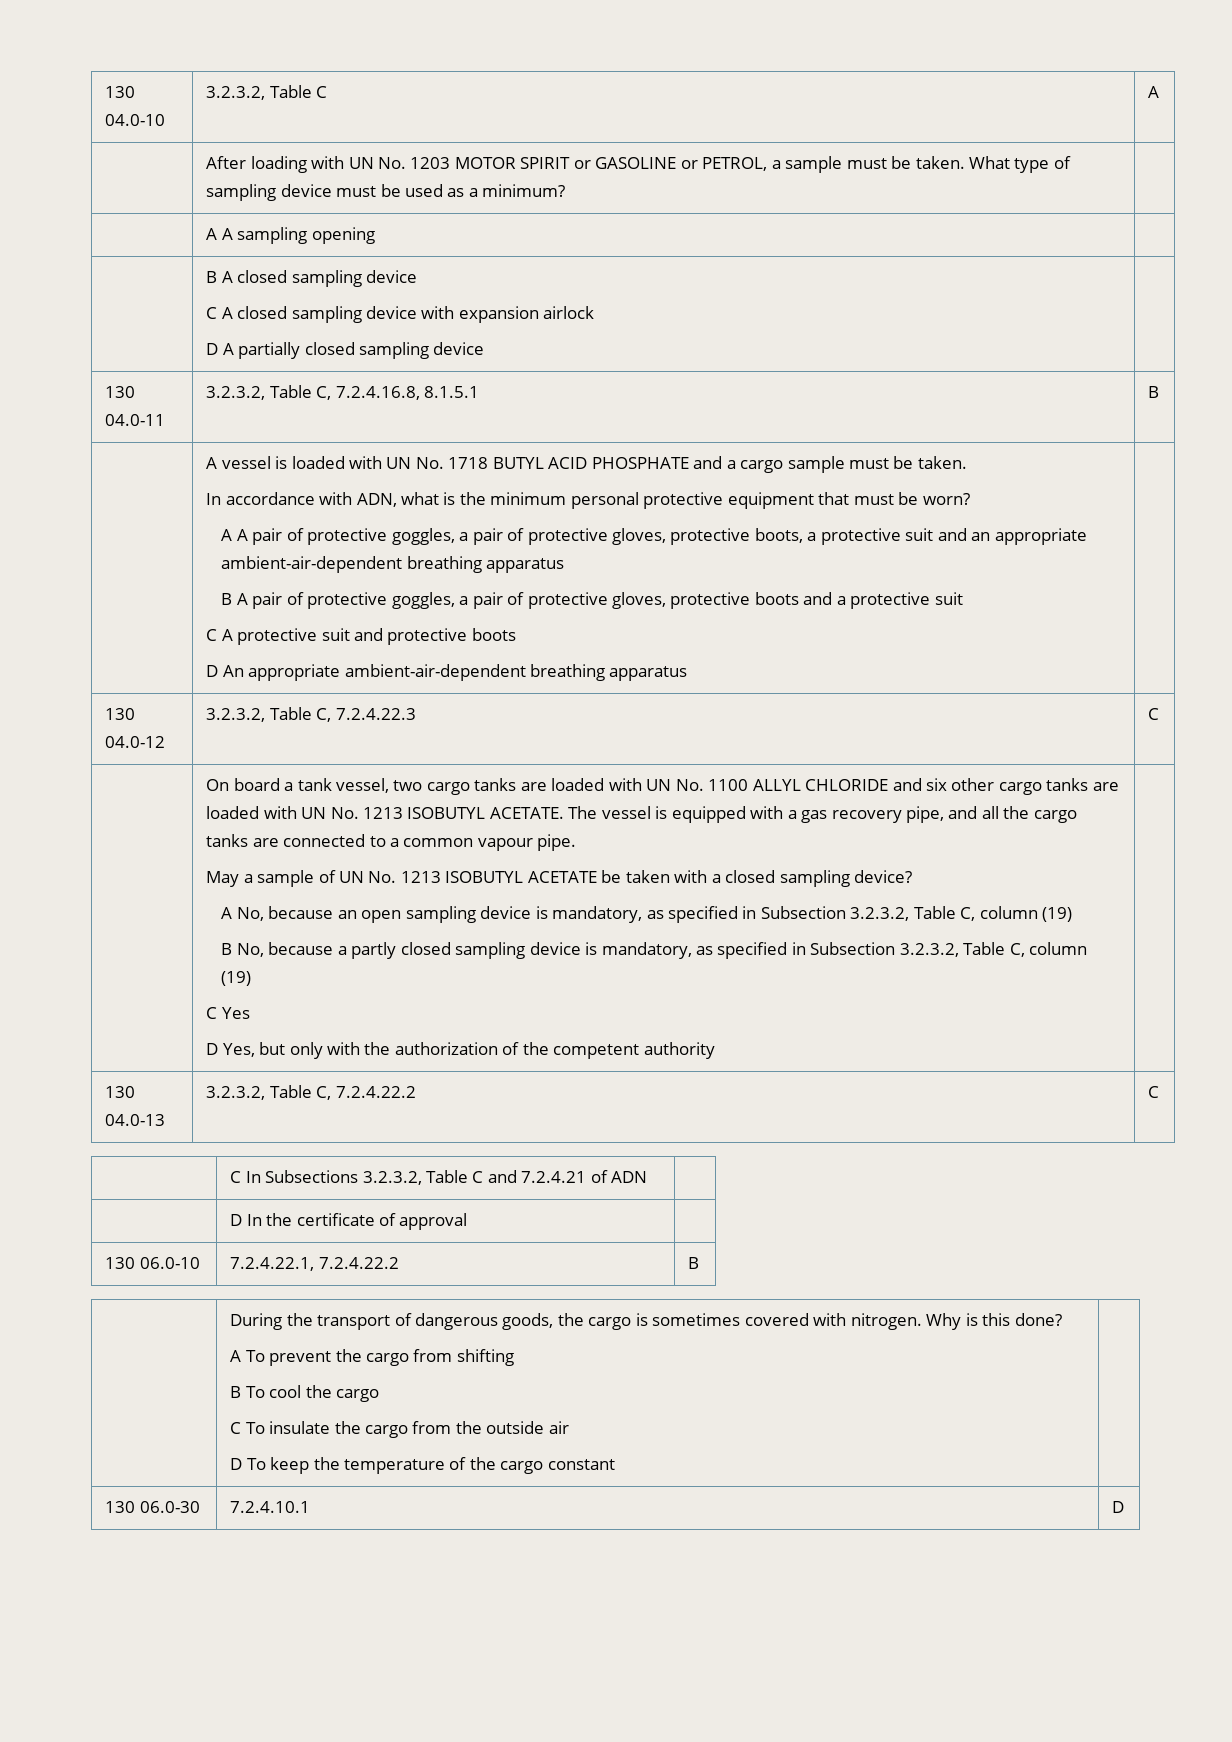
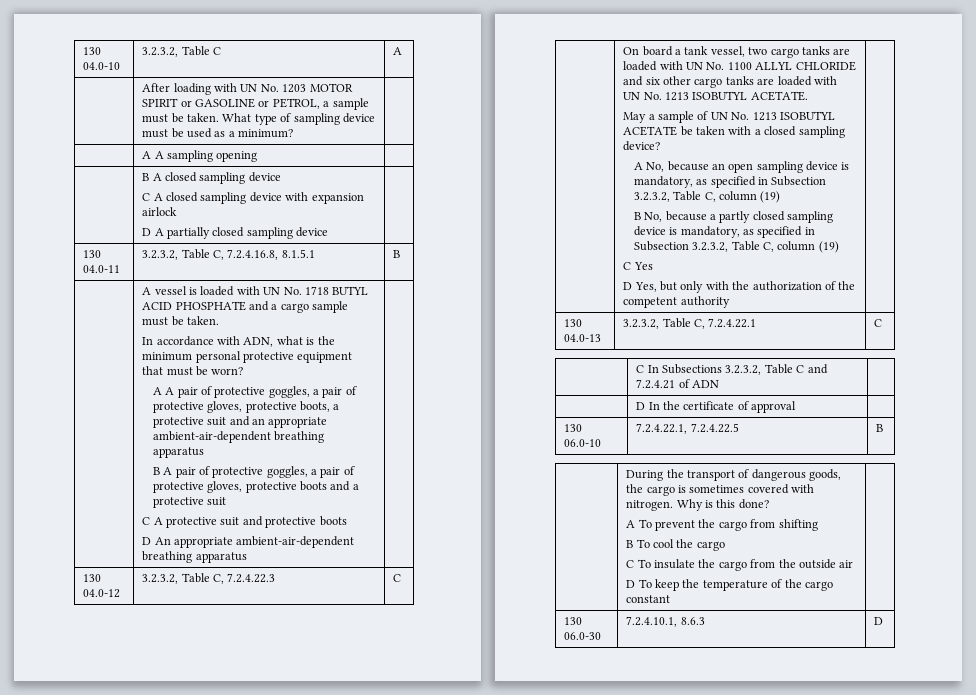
- The vessel is equipped with a gas recovery pipe, and all the cargo tanks are connected to a common vapour pipe.
- 130 04.0-13 | 3.2.3.2, Table C, 7.2.4.22.2 | C
+ 130 04.0-13 | 3.2.3.2, Table C, 7.2.4.22.1 | C
- 130 06.0-10 | 7.2.4.22.1, 7.2.4.22.2 | B
+ 130 06.0-10 | 7.2.4.22.1, 7.2.4.22.5 | B
- 130 06.0-30 | 7.2.4.10.1 | D
+ 130 06.0-30 | 7.2.4.10.1, 8.6.3 | D

